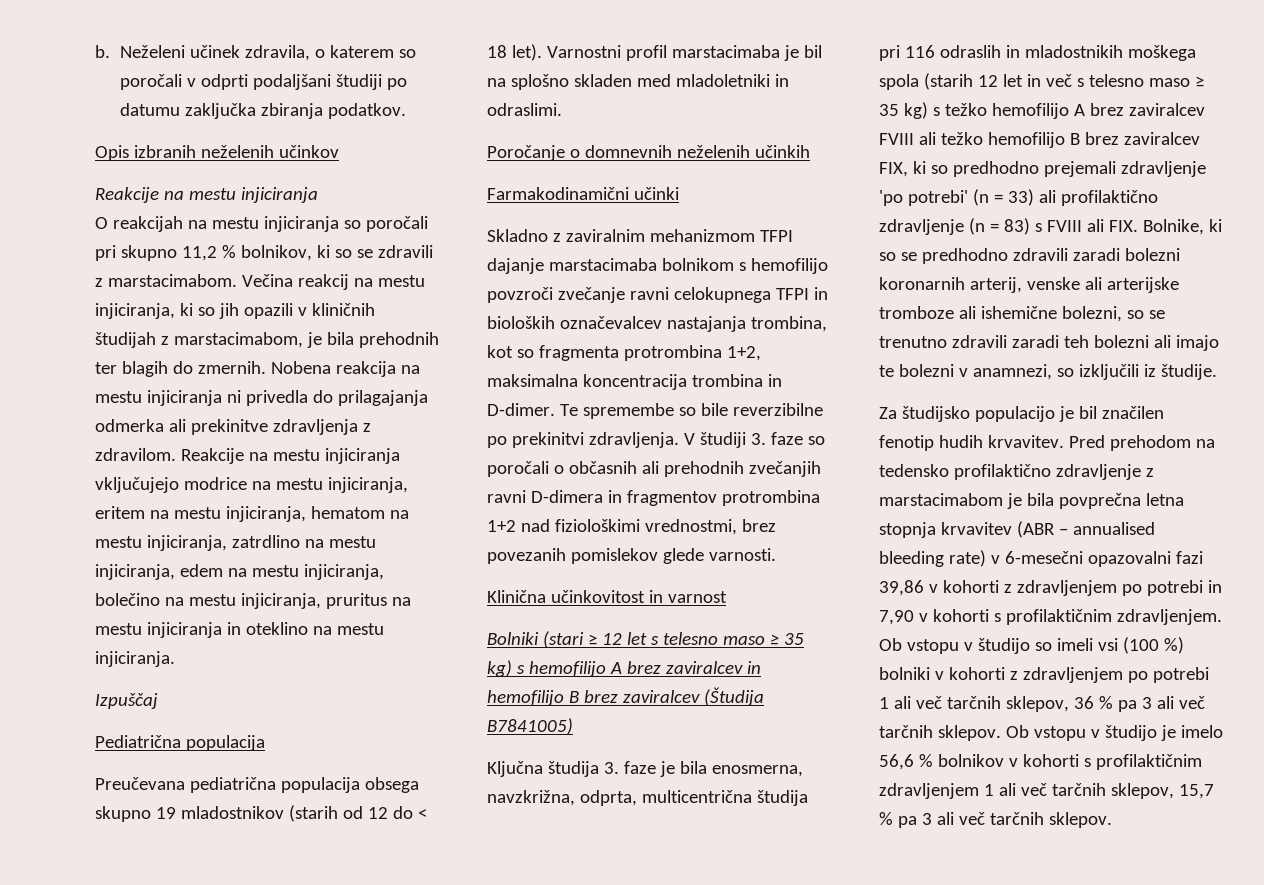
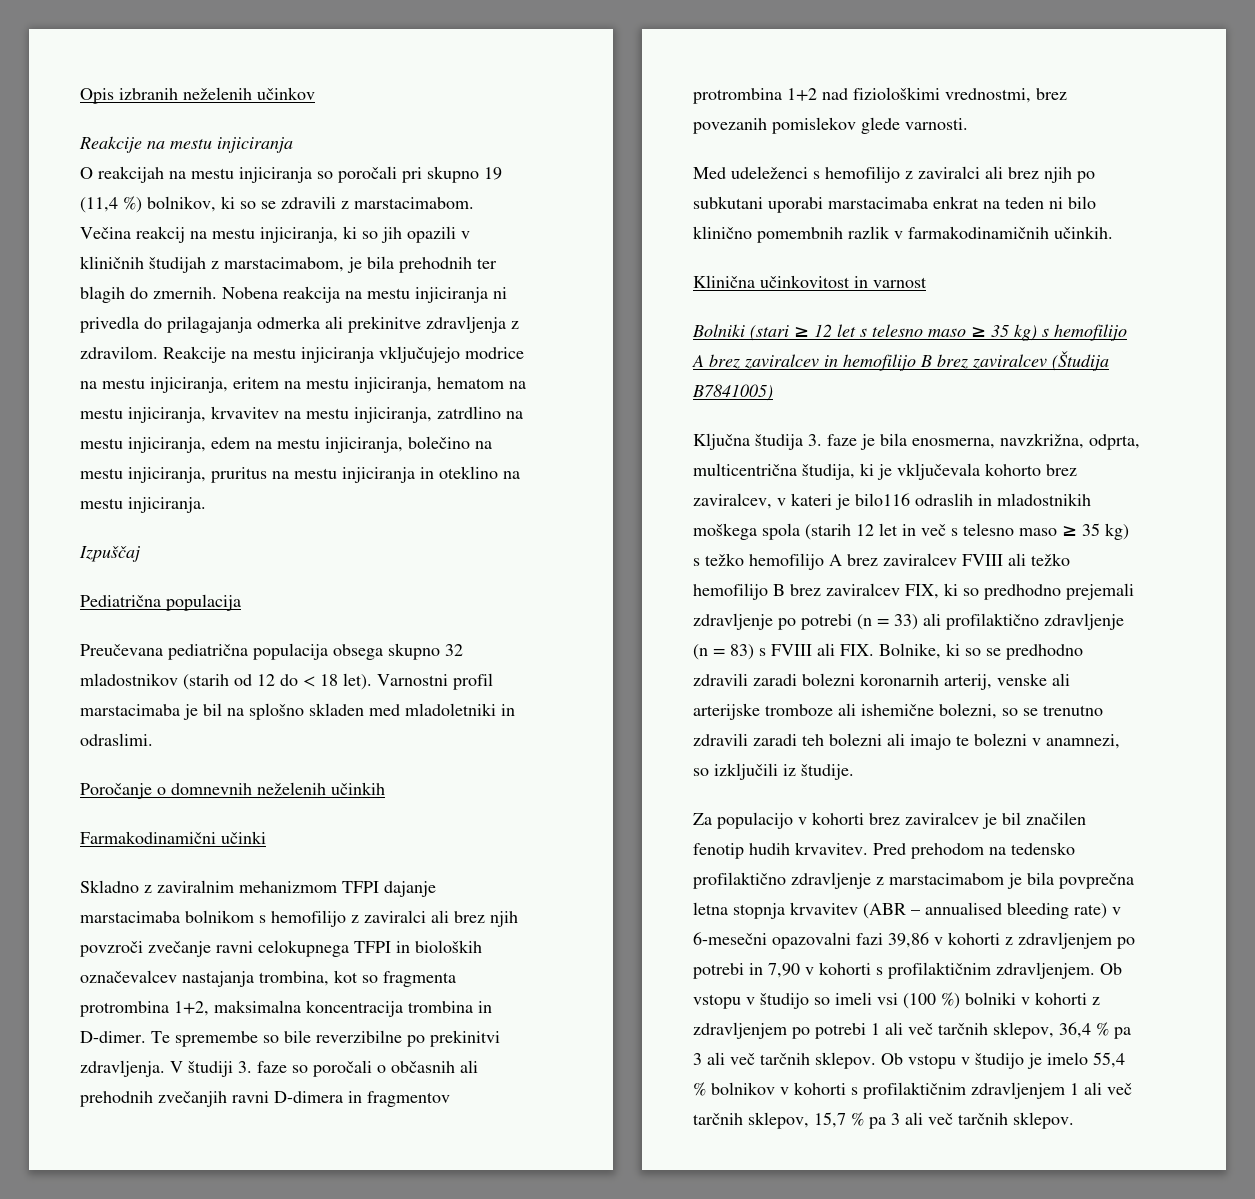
- b. Neželeni učinek zdravila, o katerem so poročali v odprti podaljšani študiji po datumu zaključka zbiranja podatkov.
- O reakcijah na mestu injiciranja so poročali pri skupno 11,2 % bolnikov, ki so se zdravili z marstacimabom.
+ O reakcijah na mestu injiciranja so poročali pri skupno 19 (11,4 %) bolnikov, ki so se zdravili z marstacimabom.
- Reakcije na mestu injiciranja vključujejo modrice na mestu injiciranja, eritem na mestu injiciranja, hematom na mestu injiciranja, zatrdlino na mestu injiciranja, edem na mestu injiciranja, bolečino na mestu injiciranja, pruritus na mestu injiciranja in oteklino na mestu injiciranja.
+ Reakcije na mestu injiciranja vključujejo modrice na mestu injiciranja, eritem na mestu injiciranja, hematom na mestu injiciranja, krvavitev na mestu injiciranja, zatrdlino na mestu injiciranja, edem na mestu injiciranja, bolečino na mestu injiciranja, pruritus na mestu injiciranja in oteklino na mestu injiciranja.
- Preučevana pediatrična populacija obsega skupno 19 mladostnikov (starih od 12 do < 18 let).
+ Preučevana pediatrična populacija obsega skupno 32 mladostnikov (starih od 12 do < 18 let).
- Skladno z zaviralnim mehanizmom TFPI dajanje marstacimaba bolnikom s hemofilijo povzroči zvečanje ravni celokupnega TFPI in bioloških označevalcev nastajanja trombina, kot so fragmenta protrombina 1+2, maksimalna koncentracija trombina in D-dimer.
+ Skladno z zaviralnim mehanizmom TFPI dajanje marstacimaba bolnikom s hemofilijo z zaviralci ali brez njih povzroči zvečanje ravni celokupnega TFPI in bioloških označevalcev nastajanja trombina, kot so fragmenta protrombina 1+2, maksimalna koncentracija trombina in D-dimer.
+ Med udeleženci s hemofilijo z zaviralci ali brez njih po subkutani uporabi marstacimaba enkrat na teden ni bilo klinično pomembnih razlik v farmakodinamičnih učinkih.
- Ključna študija 3. faze je bila enosmerna, navzkrižna, odprta, multicentrična študija pri 116 odraslih in mladostnikih moškega spola (starih 12 let in več s telesno maso ≥ 35 kg) s težko hemofilijo A brez zaviralcev FVIII ali težko hemofilijo B brez zaviralcev FIX, ki so predhodno prejemali zdravljenje 'po potrebi' (n = 33) ali profilaktično zdravljenje (n = 83) s FVIII ali FIX. Bolnike, ki so se predhodno zdravili zaradi bolezni koronarnih arterij, venske ali arterijske tromboze ali ishemične bolezni, so se trenutno zdravili zaradi teh bolezni ali imajo te bolezni v anamnezi, so izključili iz študije.
+ Ključna študija 3. faze je bila enosmerna, navzkrižna, odprta, multicentrična študija, ki je vključevala kohorto brez zaviralcev, v kateri je bilo116 odraslih in mladostnikih moškega spola (starih 12 let in več s telesno maso ≥ 35 kg) s težko hemofilijo A brez zaviralcev FVIII ali težko hemofilijo B brez zaviralcev FIX, ki so predhodno prejemali zdravljenje po potrebi (n = 33) ali profilaktično zdravljenje (n = 83) s FVIII ali FIX. Bolnike, ki so se predhodno zdravili zaradi bolezni koronarnih arterij, venske ali arterijske tromboze ali ishemične bolezni, so se trenutno zdravili zaradi teh bolezni ali imajo te bolezni v anamnezi, so izključili iz študije.
- Za študijsko populacijo je bil značilen fenotip hudih krvavitev.
+ Za populacijo v kohorti brez zaviralcev je bil značilen fenotip hudih krvavitev.
- Ob vstopu v študijo so imeli vsi (100 %) bolniki v kohorti z zdravljenjem po potrebi 1 ali več tarčnih sklepov, 36 % pa 3 ali več tarčnih sklepov.
+ Ob vstopu v študijo so imeli vsi (100 %) bolniki v kohorti z zdravljenjem po potrebi 1 ali več tarčnih sklepov, 36,4 % pa 3 ali več tarčnih sklepov.
- Ob vstopu v študijo je imelo 56,6 % bolnikov v kohorti s profilaktičnim zdravljenjem 1 ali več tarčnih sklepov, 15,7 % pa 3 ali več tarčnih sklepov.
+ Ob vstopu v študijo je imelo 55,4 % bolnikov v kohorti s profilaktičnim zdravljenjem 1 ali več tarčnih sklepov, 15,7 % pa 3 ali več tarčnih sklepov.

